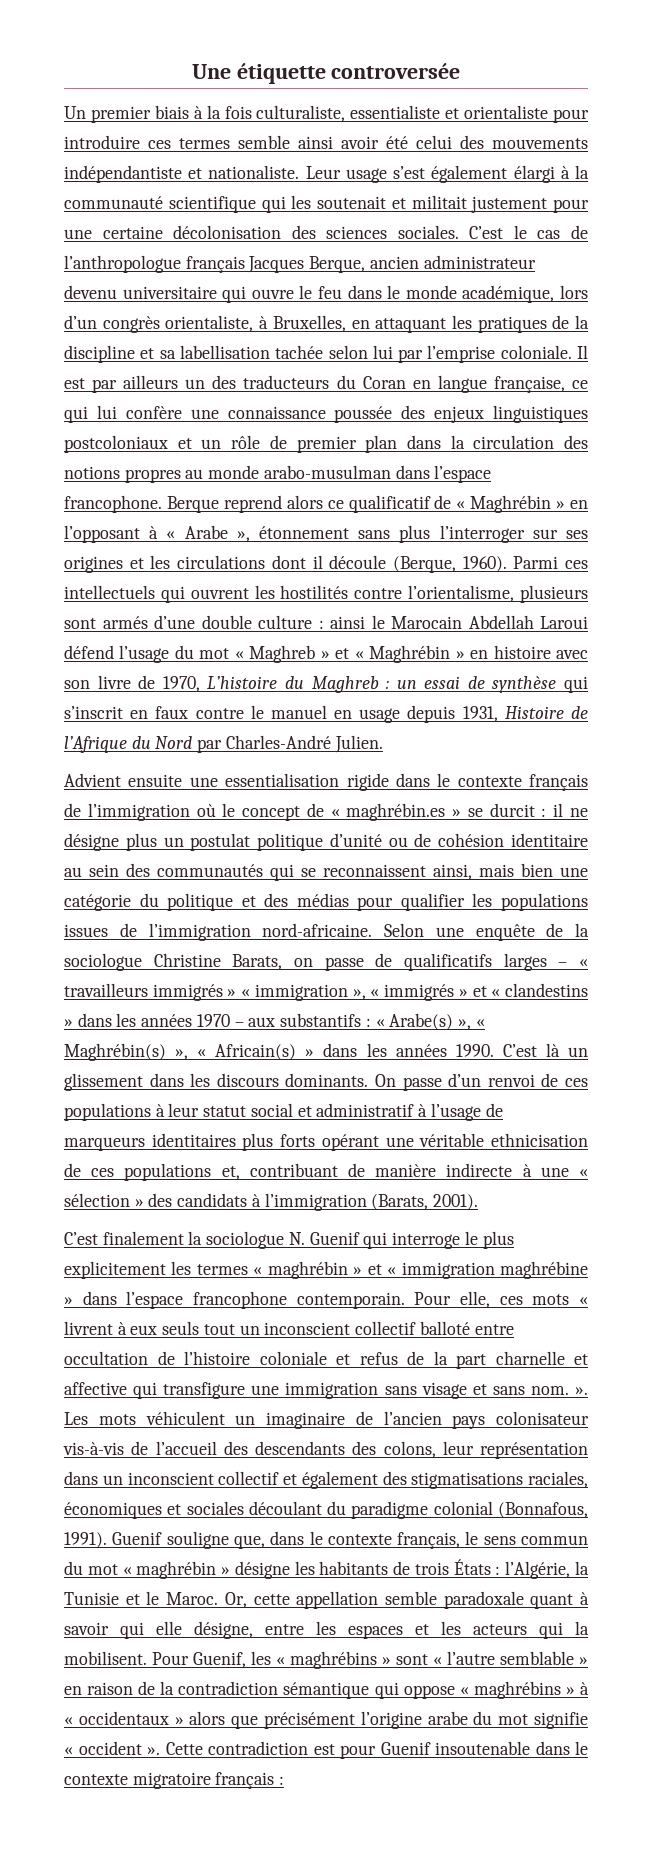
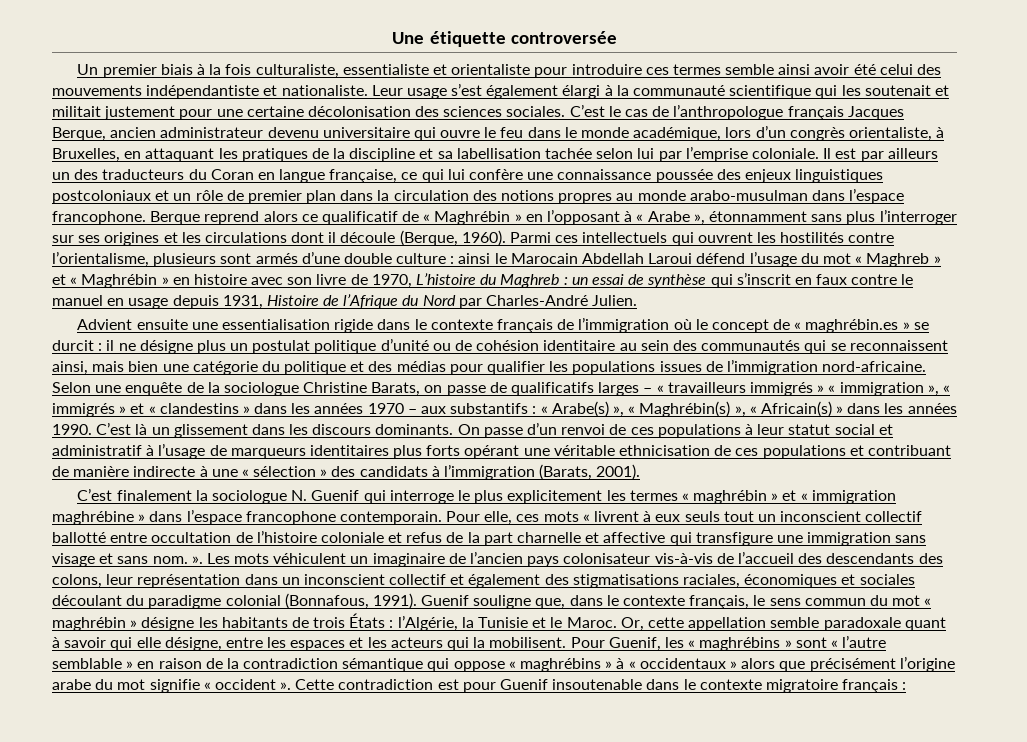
- Berque reprend alors ce qualificatif de « Maghrébin » en l’opposant à « Arabe », étonnement sans plus l’interroger sur ses origines et les circulations dont il découle (Berque, 1960).
+ Berque reprend alors ce qualificatif de « Maghrébin » en l’opposant à « Arabe », étonnamment sans plus l’interroger sur ses origines et les circulations dont il découle (Berque, 1960).
- On passe d’un renvoi de ces populations à leur statut social et administratif à l’usage de marqueurs identitaires plus forts opérant une véritable ethnicisation de ces populations et, contribuant de manière indirecte à une « sélection » des candidats à l’immigration (Barats, 2001).
+ On passe d’un renvoi de ces populations à leur statut social et administratif à l’usage de marqueurs identitaires plus forts opérant une véritable ethnicisation de ces populations et contribuant de manière indirecte à une « sélection » des candidats à l’immigration (Barats, 2001).
- Pour elle, ces mots « livrent à eux seuls tout un inconscient collectif balloté entre occultation de l’histoire coloniale et refus de la part charnelle et affective qui transfigure une immigration sans visage et sans nom. ».
+ Pour elle, ces mots « livrent à eux seuls tout un inconscient collectif ballotté entre occultation de l’histoire coloniale et refus de la part charnelle et affective qui transfigure une immigration sans visage et sans nom. ».

